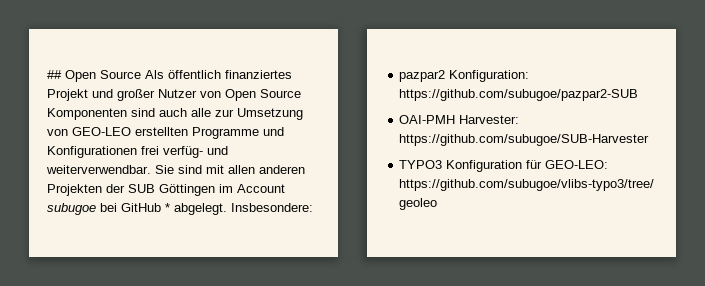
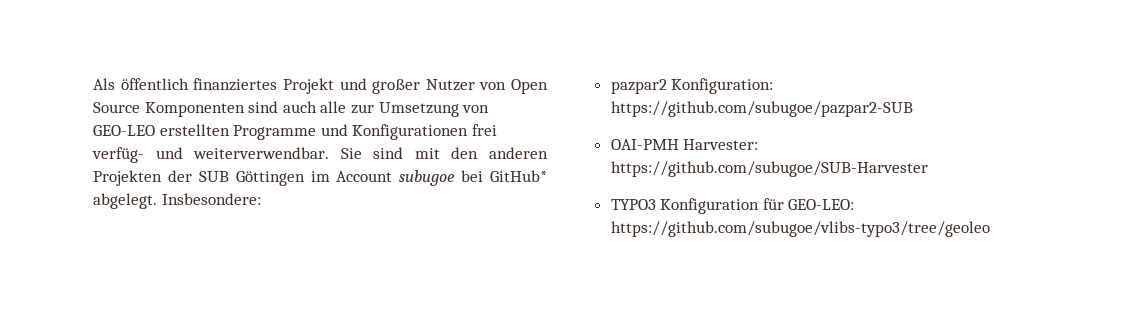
- ## Open Source Als öffentlich finanziertes Projekt und großer Nutzer von Open Source Komponenten sind auch alle zur Umsetzung von GEO-LEO erstellten Programme und Konfigurationen frei verfüg- und weiterverwendbar.
+ Als öffentlich finanziertes Projekt und großer Nutzer von Open Source Komponenten sind auch alle zur Umsetzung von GEO-LEO erstellten Programme und Konfigurationen frei verfüg- und weiterverwendbar.
- Sie sind mit allen anderen Projekten der SUB Göttingen im Account subugoe bei GitHub * abgelegt.
+ Sie sind mit den anderen Projekten der SUB Göttingen im Account subugoe bei GitHub* abgelegt.

